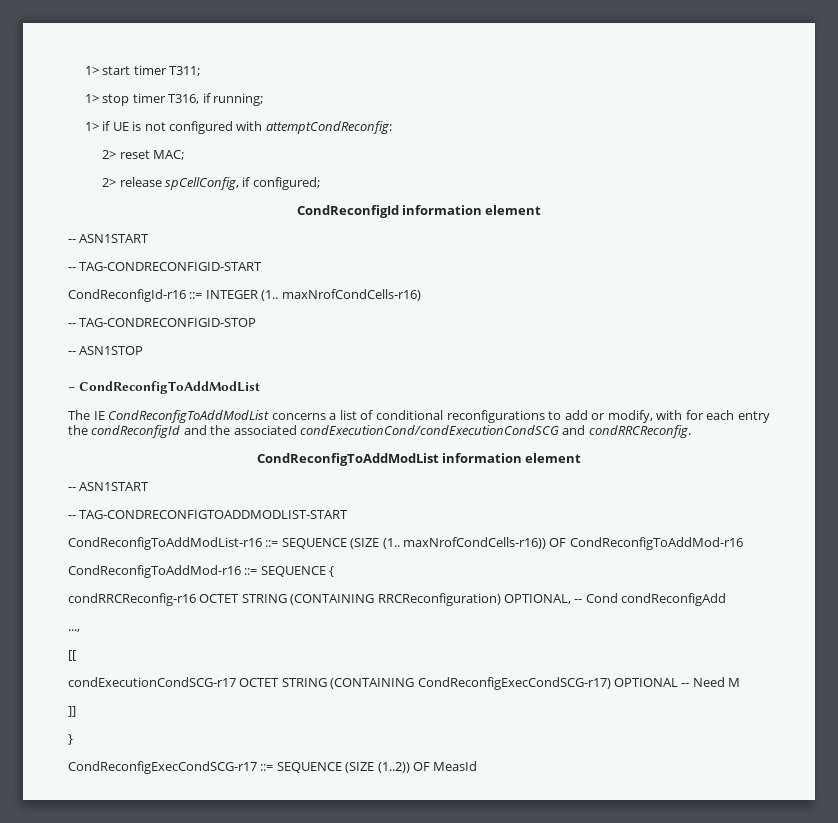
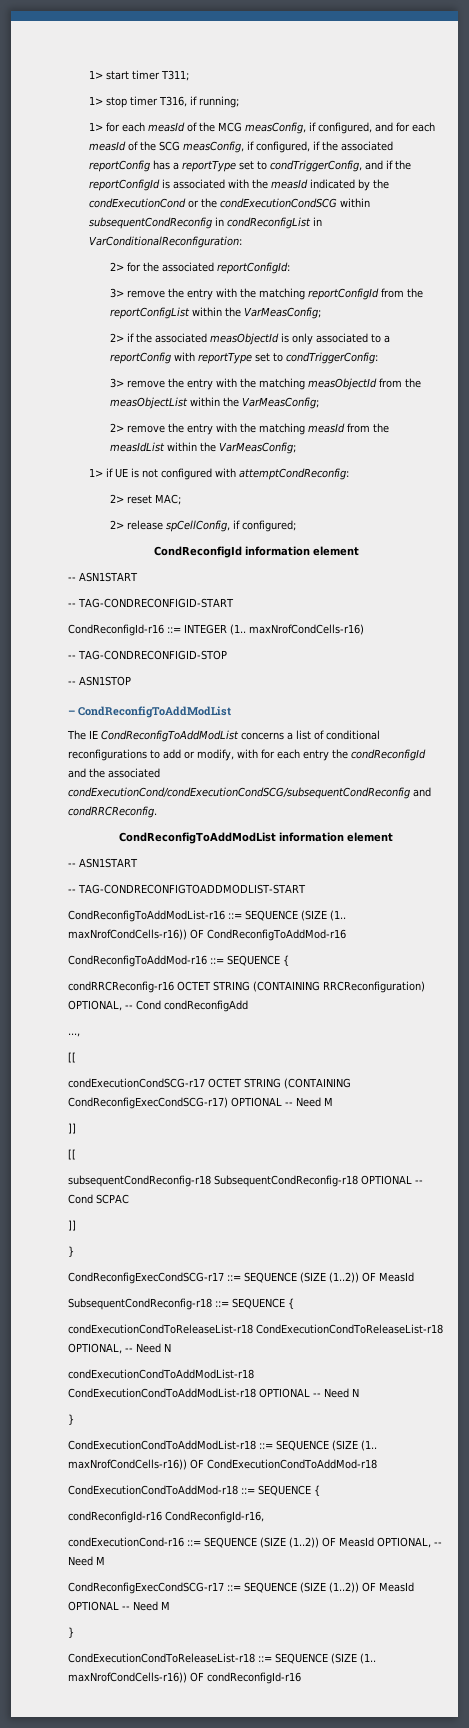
+ 1> for each measId of the MCG measConfig, if configured, and for each measId of the SCG measConfig, if configured, if the associated reportConfig has a reportType set to condTriggerConfig, and if the reportConfigId is associated with the measId indicated by the condExecutionCond or the condExecutionCondSCG within subsequentCondReconfig in condReconfigList in VarConditionalReconfiguration:
+ 2> for the associated reportConfigId:
+ 3> remove the entry with the matching reportConfigId from the reportConfigList within the VarMeasConfig;
+ 2> if the associated measObjectId is only associated to a reportConfig with reportType set to condTriggerConfig:
+ 3> remove the entry with the matching measObjectId from the measObjectList within the VarMeasConfig;
+ 2> remove the entry with the matching measId from the measIdList within the VarMeasConfig;
- The IE CondReconfigToAddModList concerns a list of conditional reconfigurations to add or modify, with for each entry the condReconfigId and the associated condExecutionCond/condExecutionCondSCG and condRRCReconfig.
+ The IE CondReconfigToAddModList concerns a list of conditional reconfigurations to add or modify, with for each entry the condReconfigId and the associated condExecutionCond/condExecutionCondSCG/subsequentCondReconfig and condRRCReconfig.
  condExecutionCondSCG-r17 OCTET STRING (CONTAINING CondReconfigExecCondSCG-r17) OPTIONAL -- Need M
+ ]]
+ [[
+ subsequentCondReconfig-r18 SubsequentCondReconfig-r18 OPTIONAL -- Cond SCPAC
+ SubsequentCondReconfig-r18 ::= SEQUENCE {
+ condExecutionCondToReleaseList-r18 CondExecutionCondToReleaseList-r18 OPTIONAL, -- Need N
+ condExecutionCondToAddModList-r18 CondExecutionCondToAddModList-r18 OPTIONAL -- Need N
+ }
+ CondExecutionCondToAddModList-r18 ::= SEQUENCE (SIZE (1.. maxNrofCondCells-r16)) OF CondExecutionCondToAddMod-r18
+ CondExecutionCondToAddMod-r18 ::= SEQUENCE {
+ condReconfigId-r16 CondReconfigId-r16,
+ condExecutionCond-r16 ::= SEQUENCE (SIZE (1..2)) OF MeasId OPTIONAL, -- Need M
+ CondReconfigExecCondSCG-r17 ::= SEQUENCE (SIZE (1..2)) OF MeasId OPTIONAL -- Need M
+ }
+ CondExecutionCondToReleaseList-r18 ::= SEQUENCE (SIZE (1.. maxNrofCondCells-r16)) OF condReconfigId-r16

